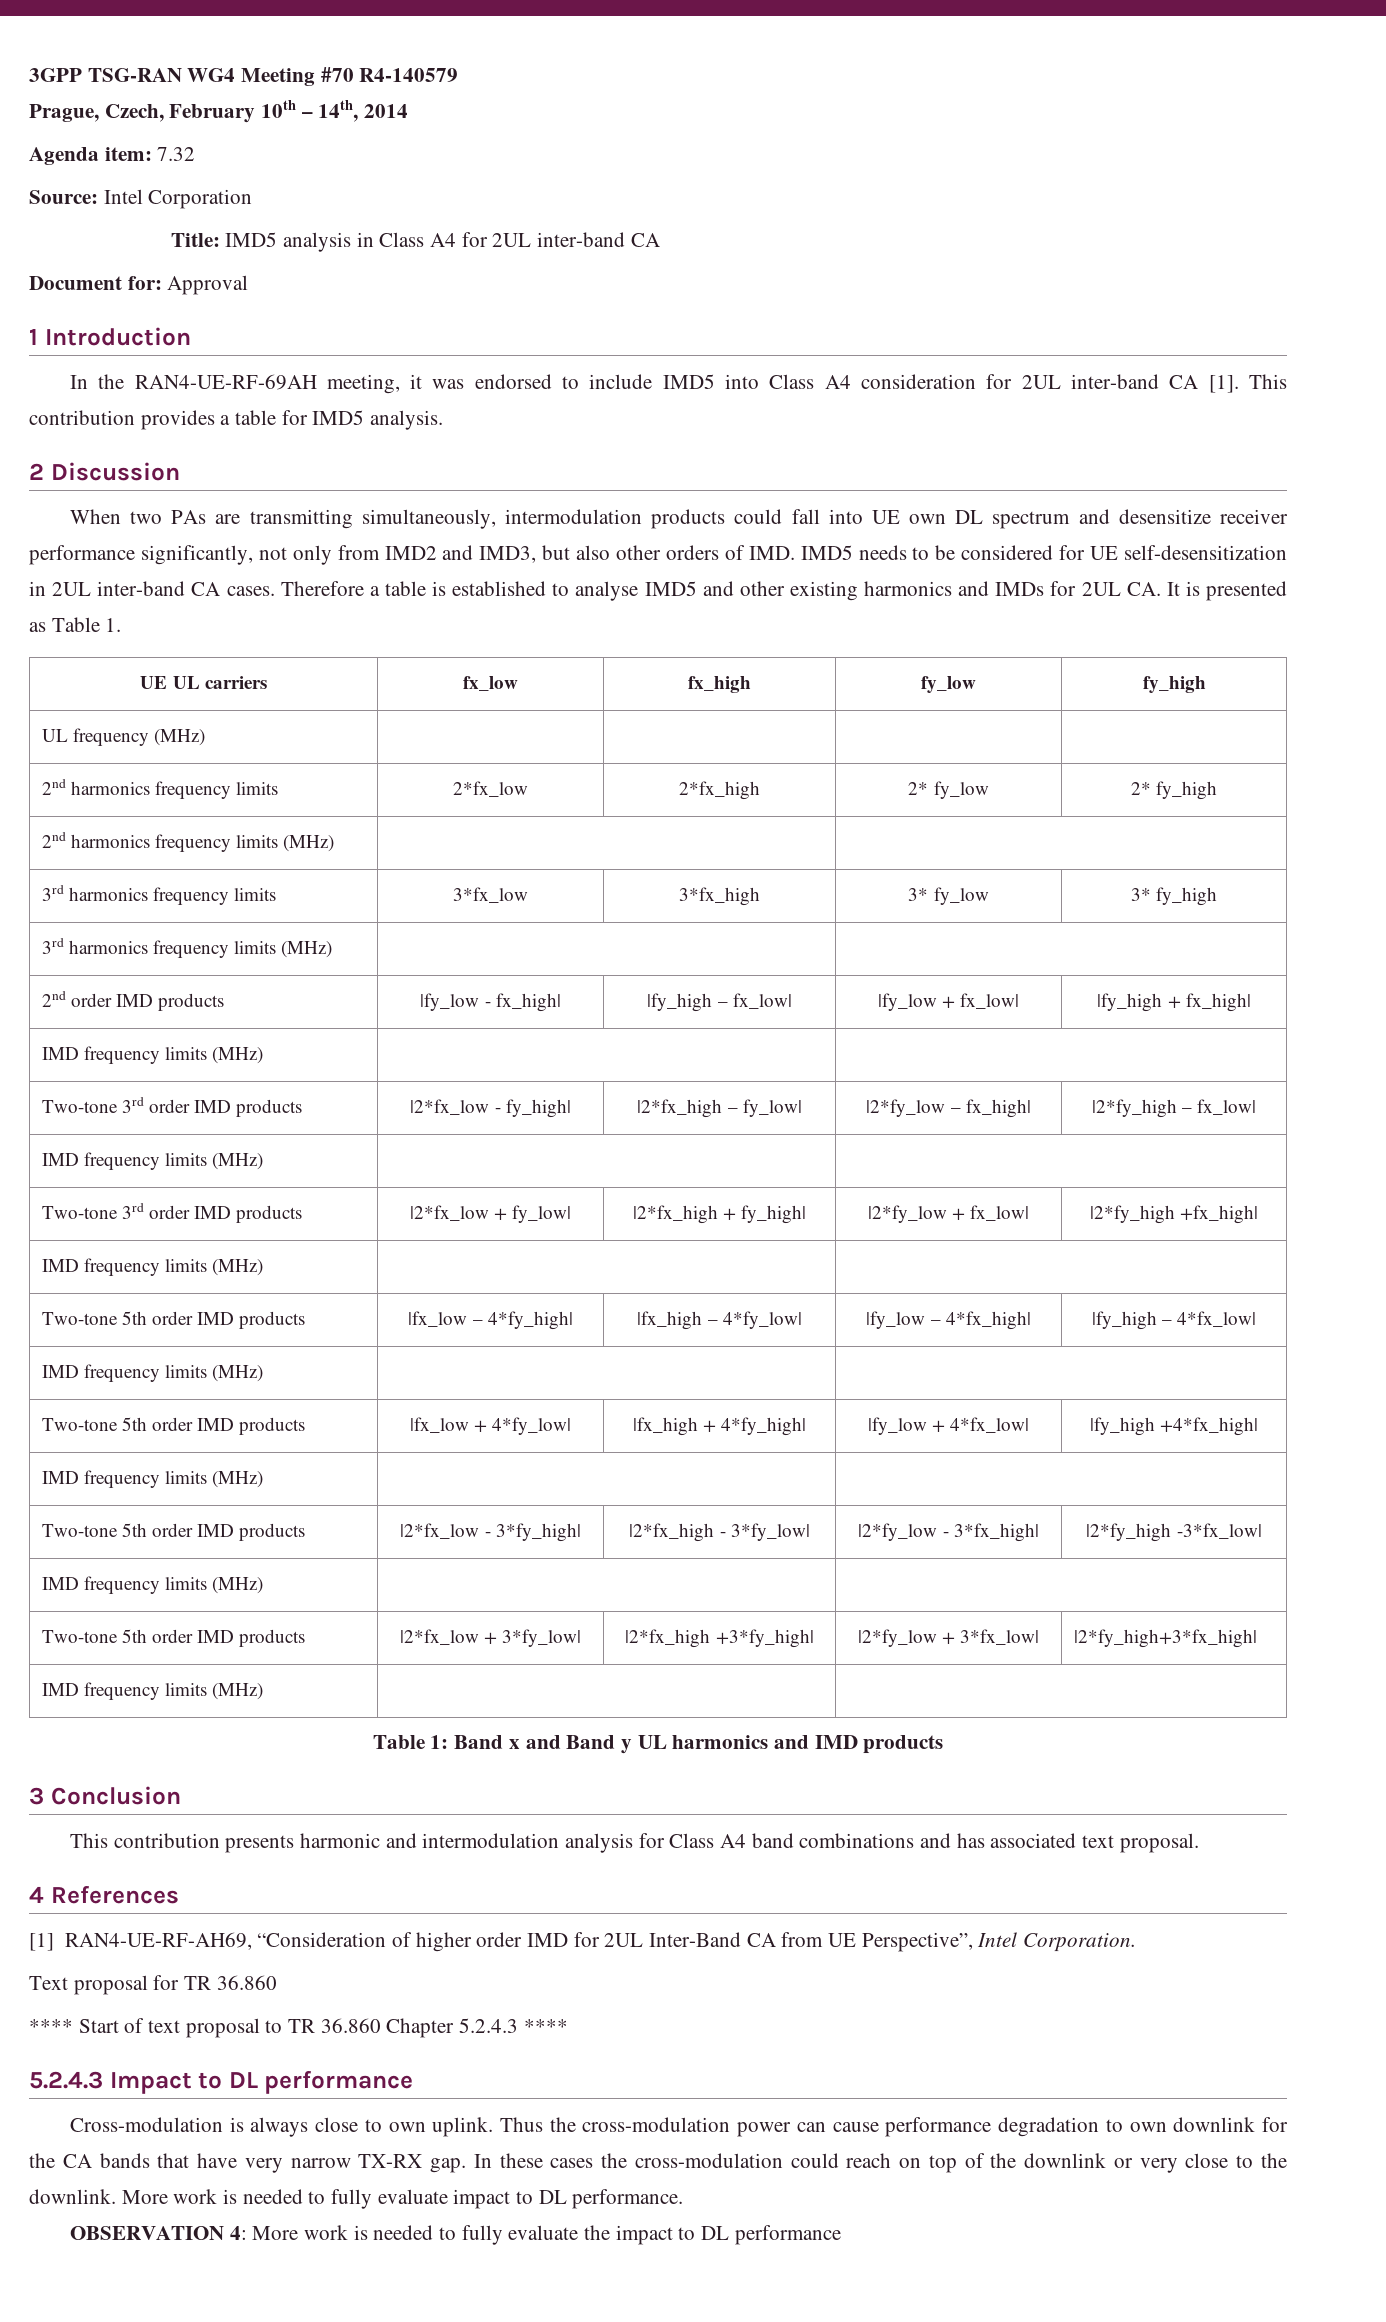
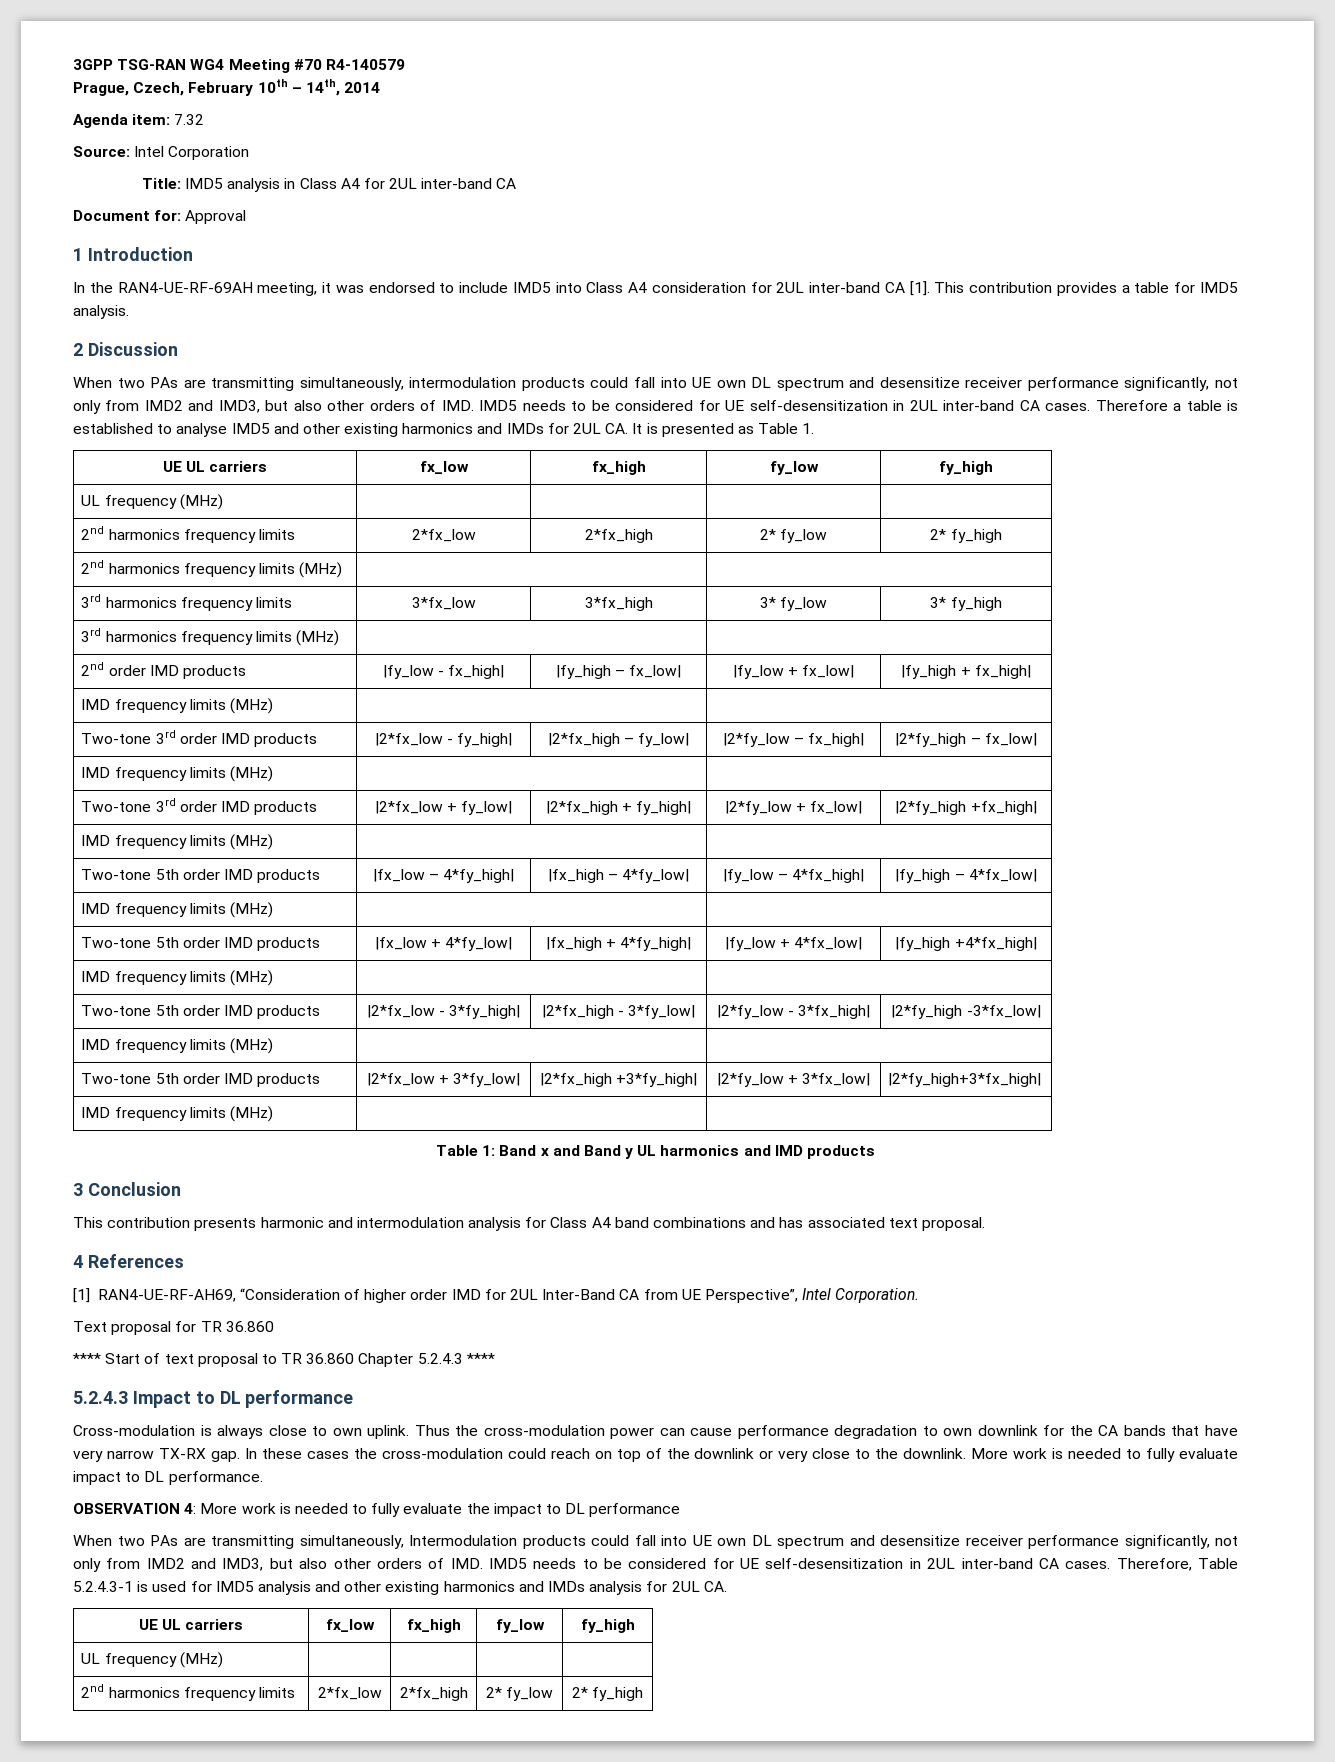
+ When two PAs are transmitting simultaneously, Intermodulation products could fall into UE own DL spectrum and desensitize receiver performance significantly, not only from IMD2 and IMD3, but also other orders of IMD. IMD5 needs to be considered for UE self-desensitization in 2UL inter-band CA cases. Therefore, Table 5.2.4.3-1 is used for IMD5 analysis and other existing harmonics and IMDs analysis for 2UL CA.
+ UE UL carriers | fx_low | fx_high | fy_low | fy_high
+ UL frequency (MHz) | | | |
+ 2nd harmonics frequency limits | 2*fx_low | 2*fx_high | 2* fy_low | 2* fy_high

